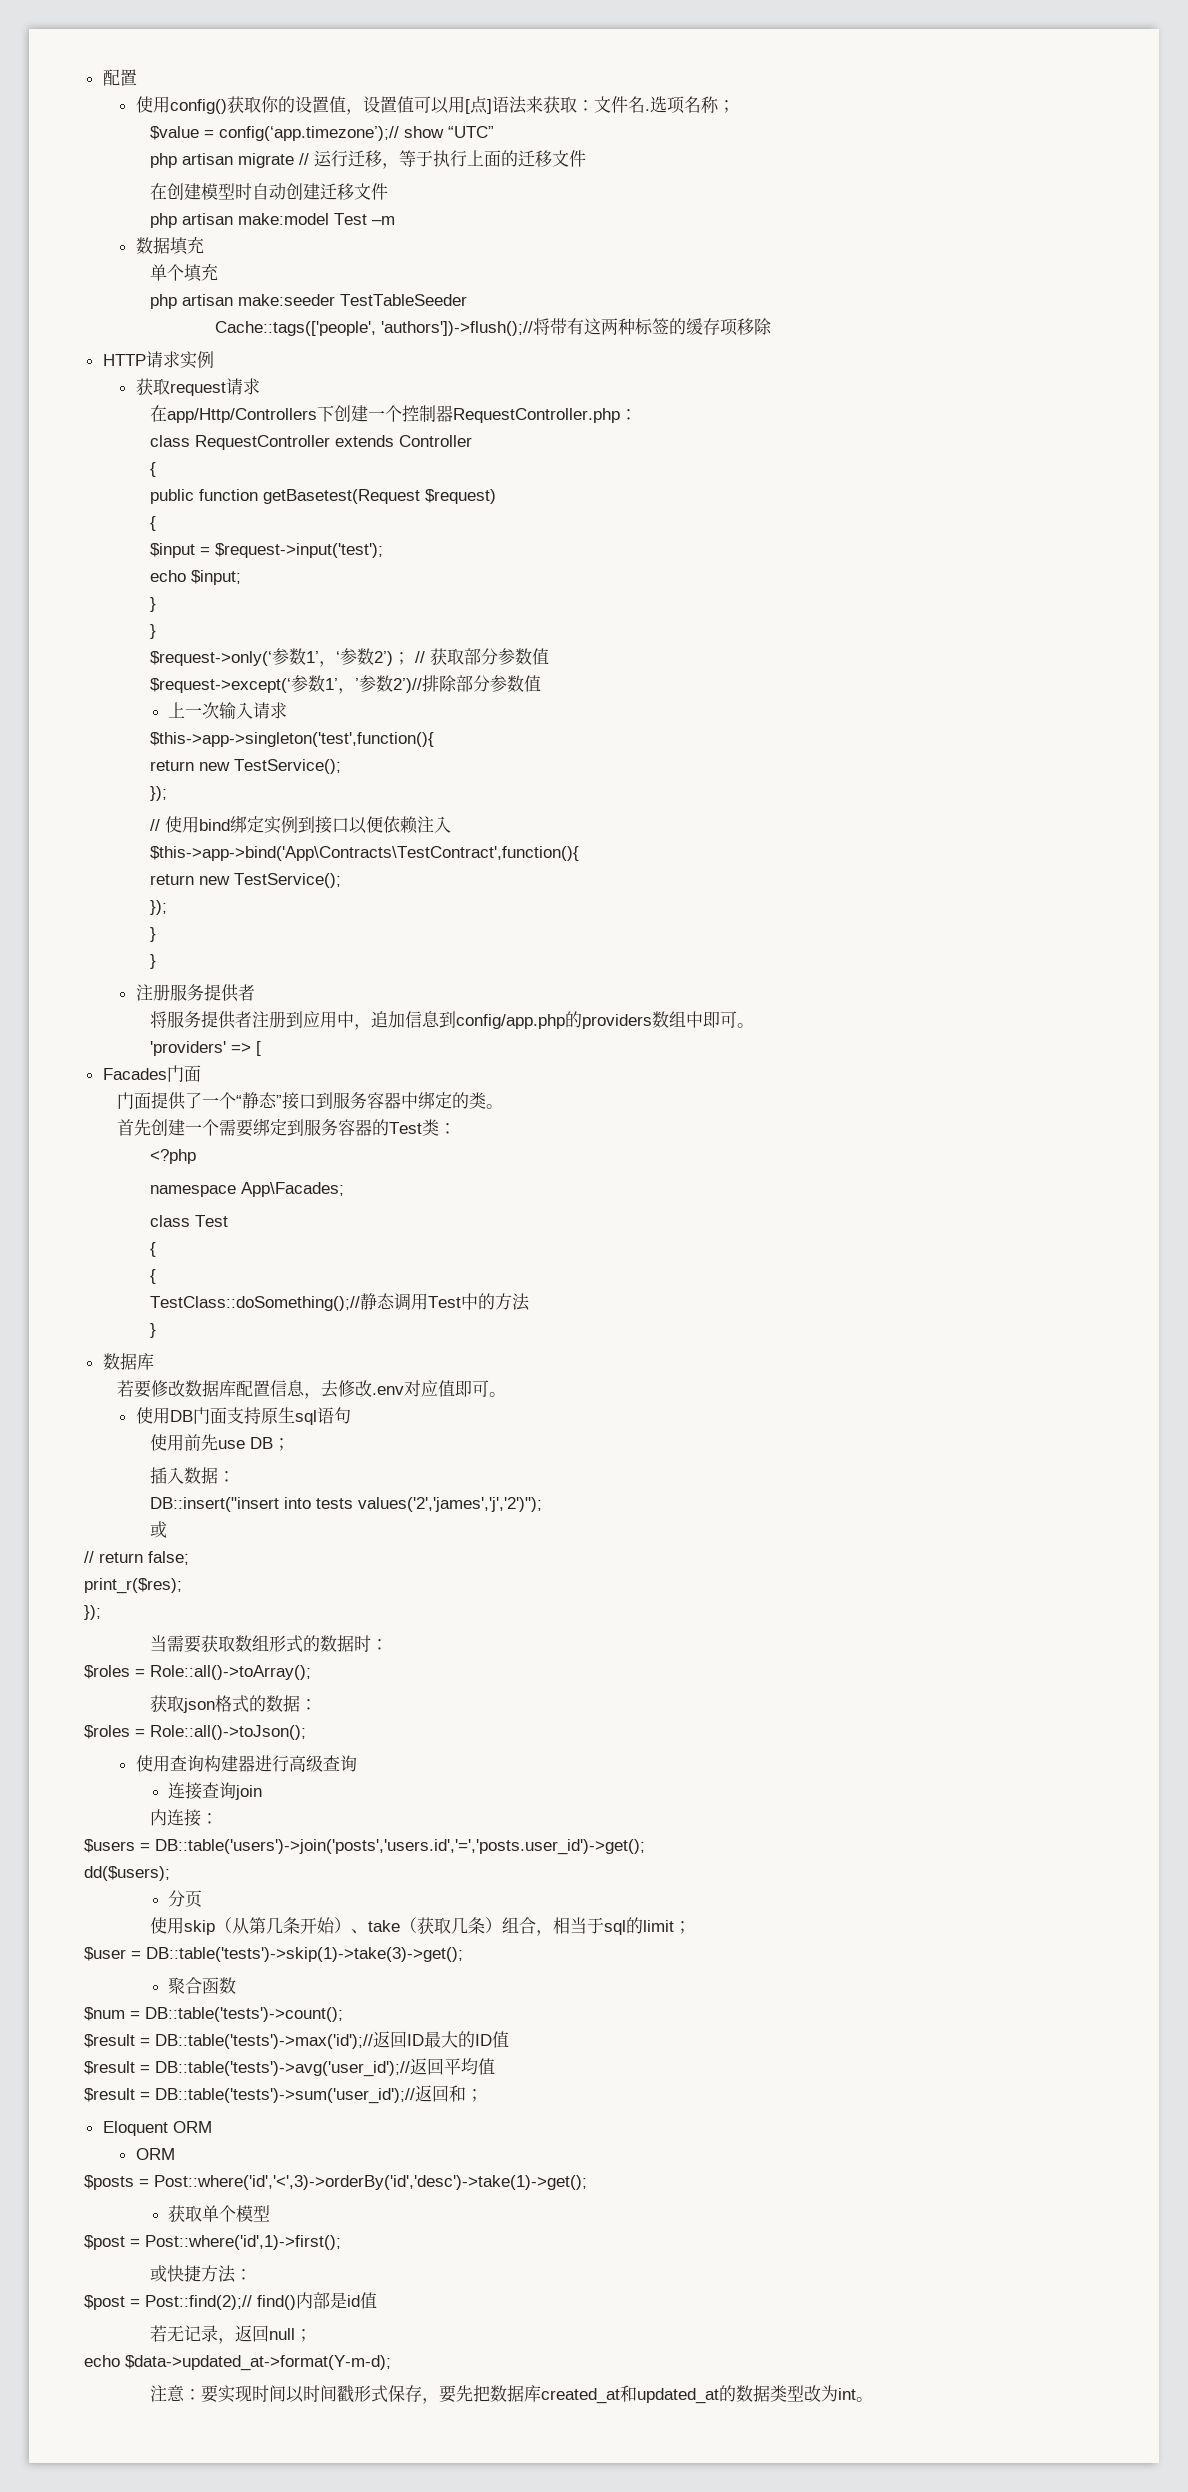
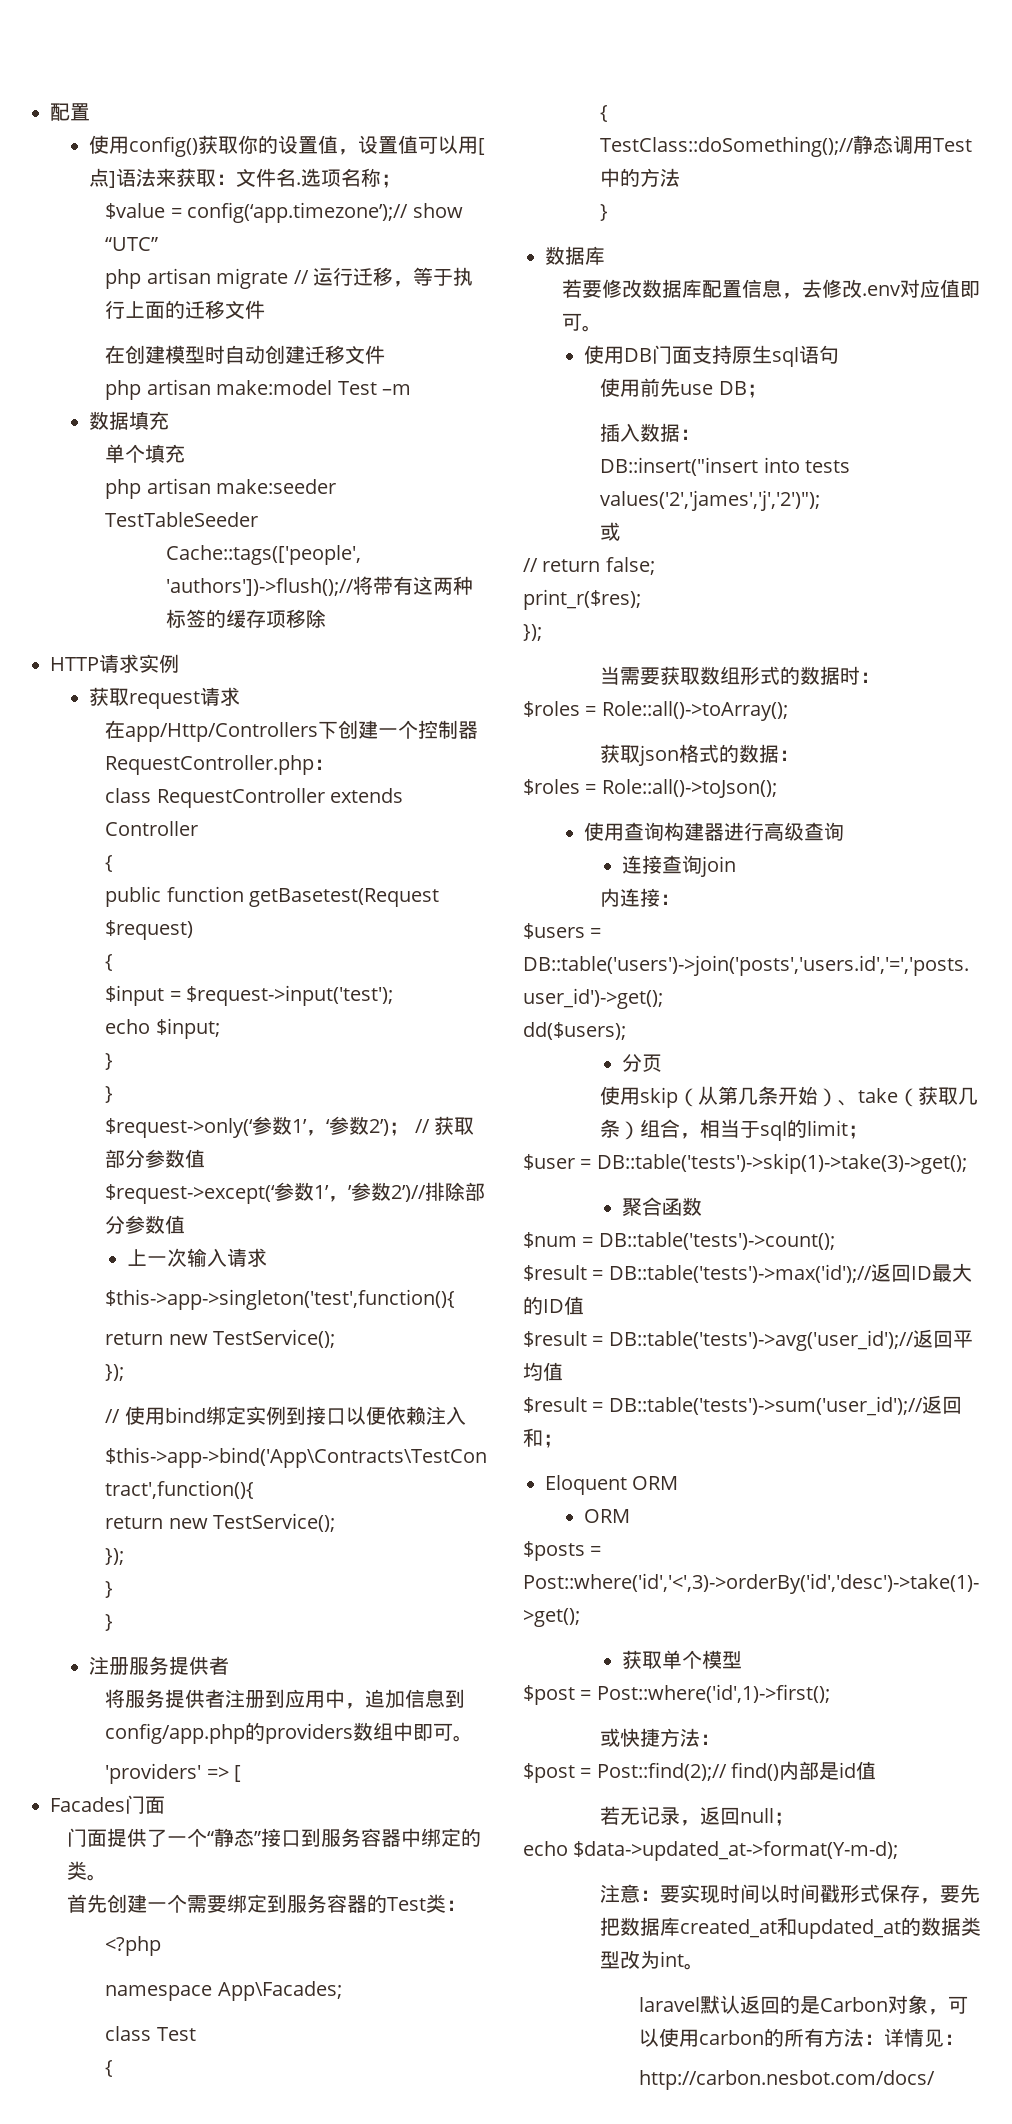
+ laravel默认返回的是Carbon对象，可以使用carbon的所有方法：详情见：
+ http://carbon.nesbot.com/docs/

